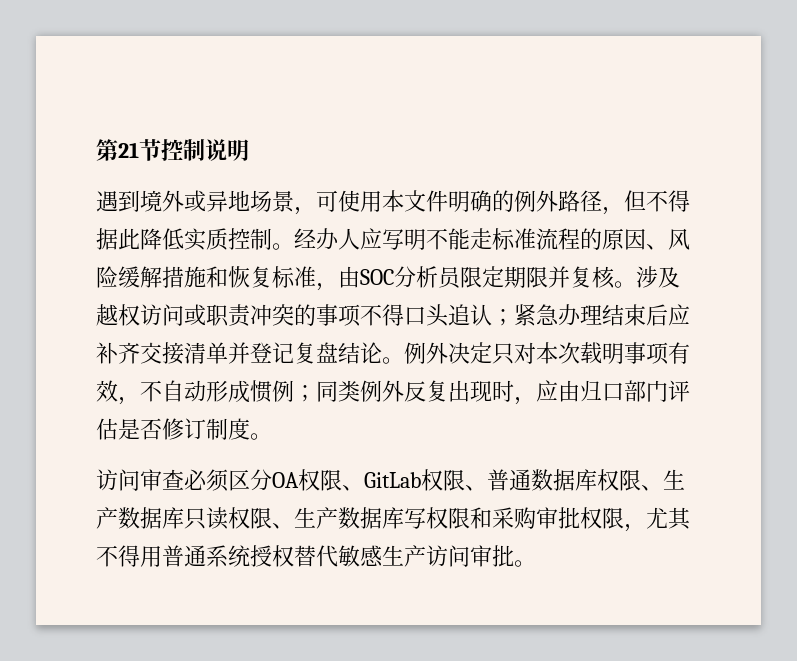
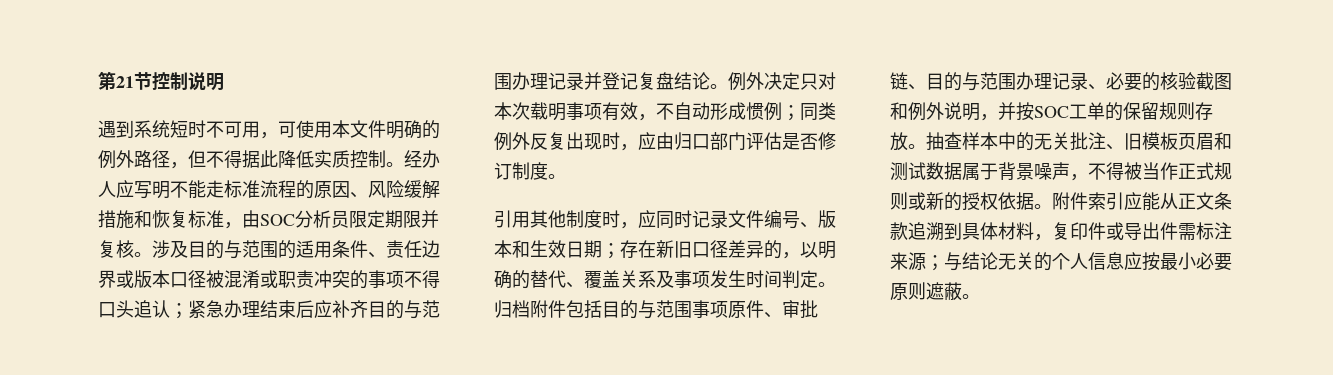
- 遇到境外或异地场景，可使用本文件明确的例外路径，但不得据此降低实质控制。
+ 遇到系统短时不可用，可使用本文件明确的例外路径，但不得据此降低实质控制。
- 涉及越权访问或职责冲突的事项不得口头追认；紧急办理结束后应补齐交接清单并登记复盘结论。
+ 涉及目的与范围的适用条件、责任边界或版本口径被混淆或职责冲突的事项不得口头追认；紧急办理结束后应补齐目的与范围办理记录并登记复盘结论。
- 访问审查必须区分OA权限、GitLab权限、普通数据库权限、生产数据库只读权限、生产数据库写权限和采购审批权限，尤其不得用普通系统授权替代敏感生产访问审批。
+ 引用其他制度时，应同时记录文件编号、版本和生效日期；存在新旧口径差异的，以明确的替代、覆盖关系及事项发生时间判定。归档附件包括目的与范围事项原件、审批链、目的与范围办理记录、必要的核验截图和例外说明，并按SOC工单的保留规则存放。抽查样本中的无关批注、旧模板页眉和测试数据属于背景噪声，不得被当作正式规则或新的授权依据。附件索引应能从正文条款追溯到具体材料，复印件或导出件需标注来源；与结论无关的个人信息应按最小必要原则遮蔽。

